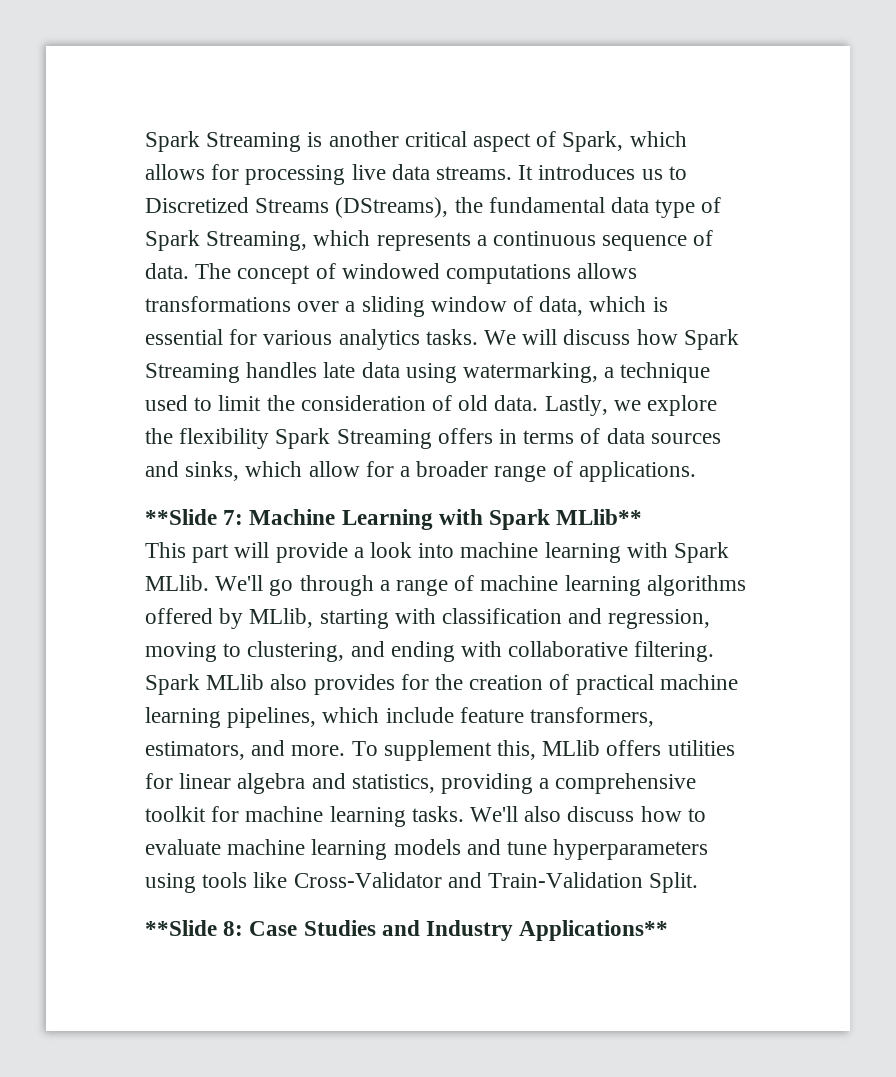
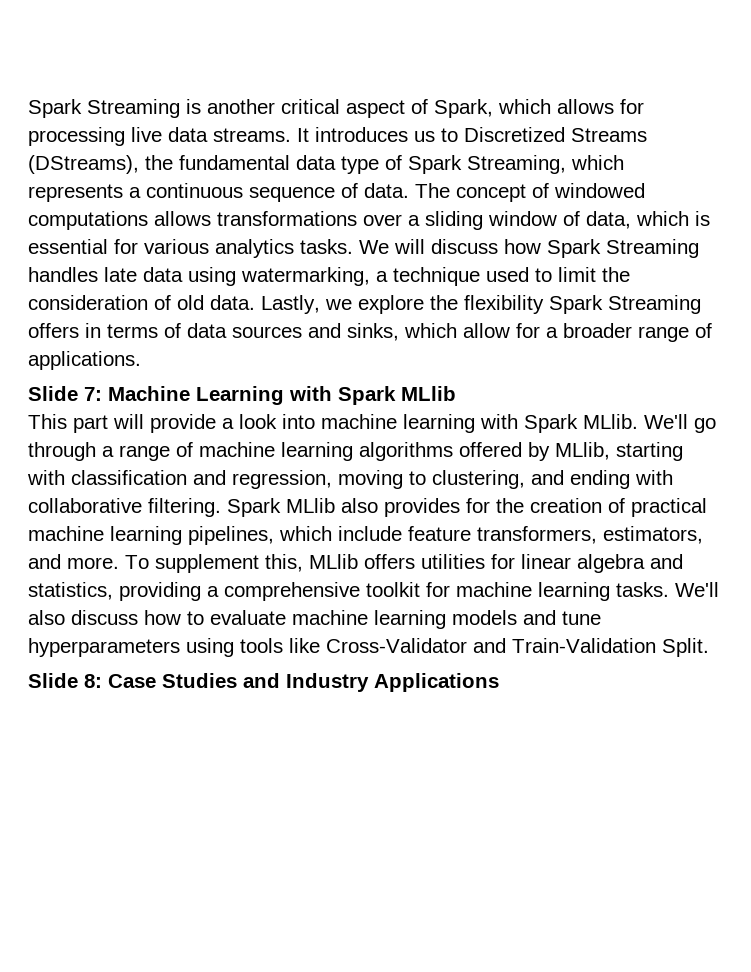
- **Slide 7: Machine Learning with Spark MLlib**
+ Slide 7: Machine Learning with Spark MLlib
- **Slide 8: Case Studies and Industry Applications**
+ Slide 8: Case Studies and Industry Applications

